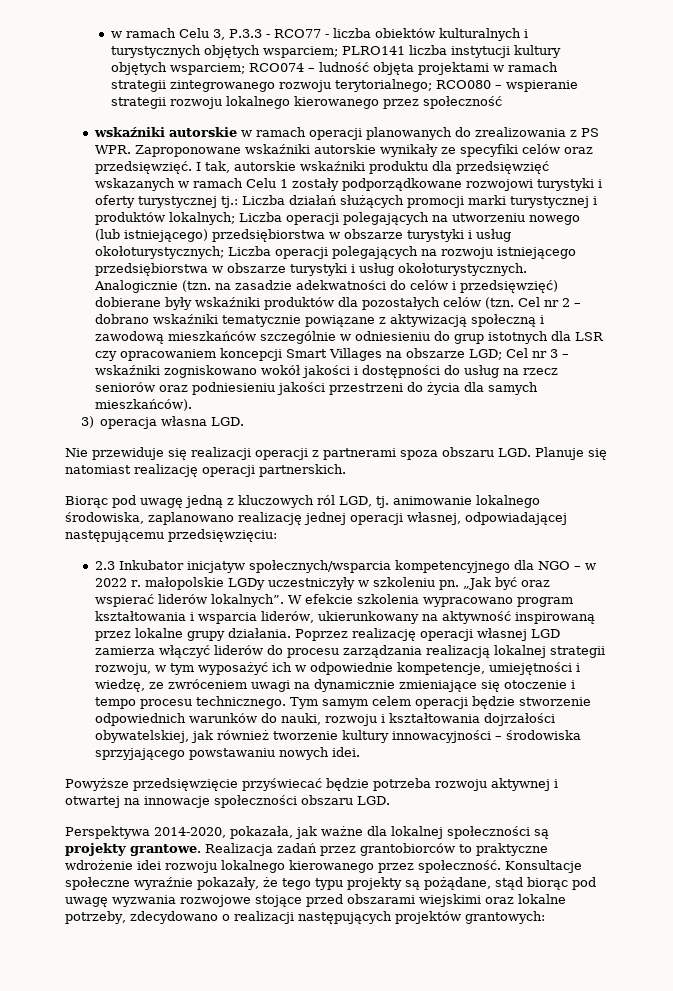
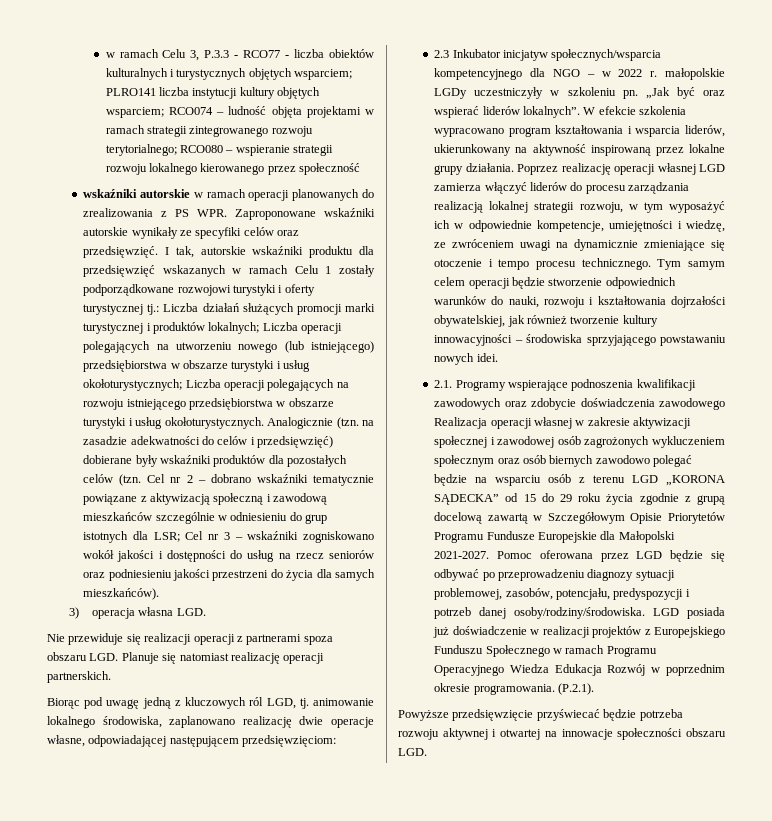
- Cel nr 2 – dobrano wskaźniki tematycznie powiązane z aktywizacją społeczną i zawodową mieszkańców szczególnie w odniesieniu do grup istotnych dla LSR czy opracowaniem koncepcji Smart Villages na obszarze LGD; Cel nr 3 – wskaźniki zogniskowano wokół jakości i dostępności do usług na rzecz seniorów oraz podniesieniu jakości przestrzeni do życia dla samych mieszkańców).
+ Cel nr 2 – dobrano wskaźniki tematycznie powiązane z aktywizacją społeczną i zawodową mieszkańców szczególnie w odniesieniu do grup istotnych dla LSR; Cel nr 3 – wskaźniki zogniskowano wokół jakości i dostępności do usług na rzecz seniorów oraz podniesieniu jakości przestrzeni do życia dla samych mieszkańców).
- Biorąc pod uwagę jedną z kluczowych ról LGD, tj. animowanie lokalnego środowiska, zaplanowano realizację jednej operacji własnej, odpowiadającej następującemu przedsięwzięciu:
+ Biorąc pod uwagę jedną z kluczowych ról LGD, tj. animowanie lokalnego środowiska, zaplanowano realizację dwie operacje własne, odpowiadającej następującem przedsięwzięciom:
+ 2.1. Programy wspierające podnoszenia kwalifikacji zawodowych oraz zdobycie doświadczenia zawodowego Realizacja operacji własnej w zakresie aktywizacji społecznej i zawodowej osób zagrożonych wykluczeniem społecznym oraz osób biernych zawodowo polegać będzie na wsparciu osób z terenu LGD „KORONA SĄDECKA” od 15 do 29 roku życia zgodnie z grupą docelową zawartą w Szczegółowym Opisie Priorytetów Programu Fundusze Europejskie dla Małopolski 2021-2027. Pomoc oferowana przez LGD będzie się odbywać po przeprowadzeniu diagnozy sytuacji problemowej, zasobów, potencjału, predyspozycji i potrzeb danej osoby/rodziny/środowiska. LGD posiada już doświadczenie w realizacji projektów z Europejskiego Funduszu Społecznego w ramach Programu Operacyjnego Wiedza Edukacja Rozwój w poprzednim okresie programowania. (P.2.1).
- Perspektywa 2014-2020, pokazała, jak ważne dla lokalnej społeczności są projekty grantowe. Realizacja zadań przez grantobiorców to praktyczne wdrożenie idei rozwoju lokalnego kierowanego przez społeczność. Konsultacje społeczne wyraźnie pokazały, że tego typu projekty są pożądane, stąd biorąc pod uwagę wyzwania rozwojowe stojące przed obszarami wiejskimi oraz lokalne potrzeby, zdecydowano o realizacji następujących projektów grantowych:

